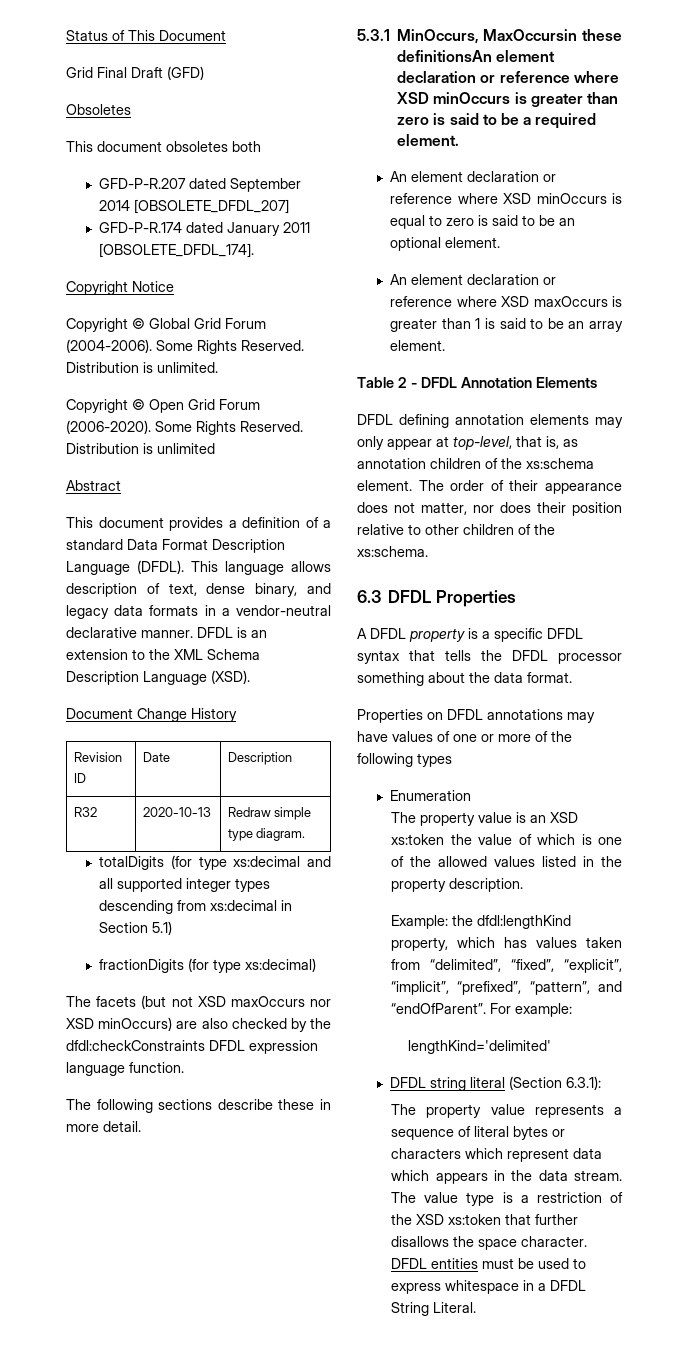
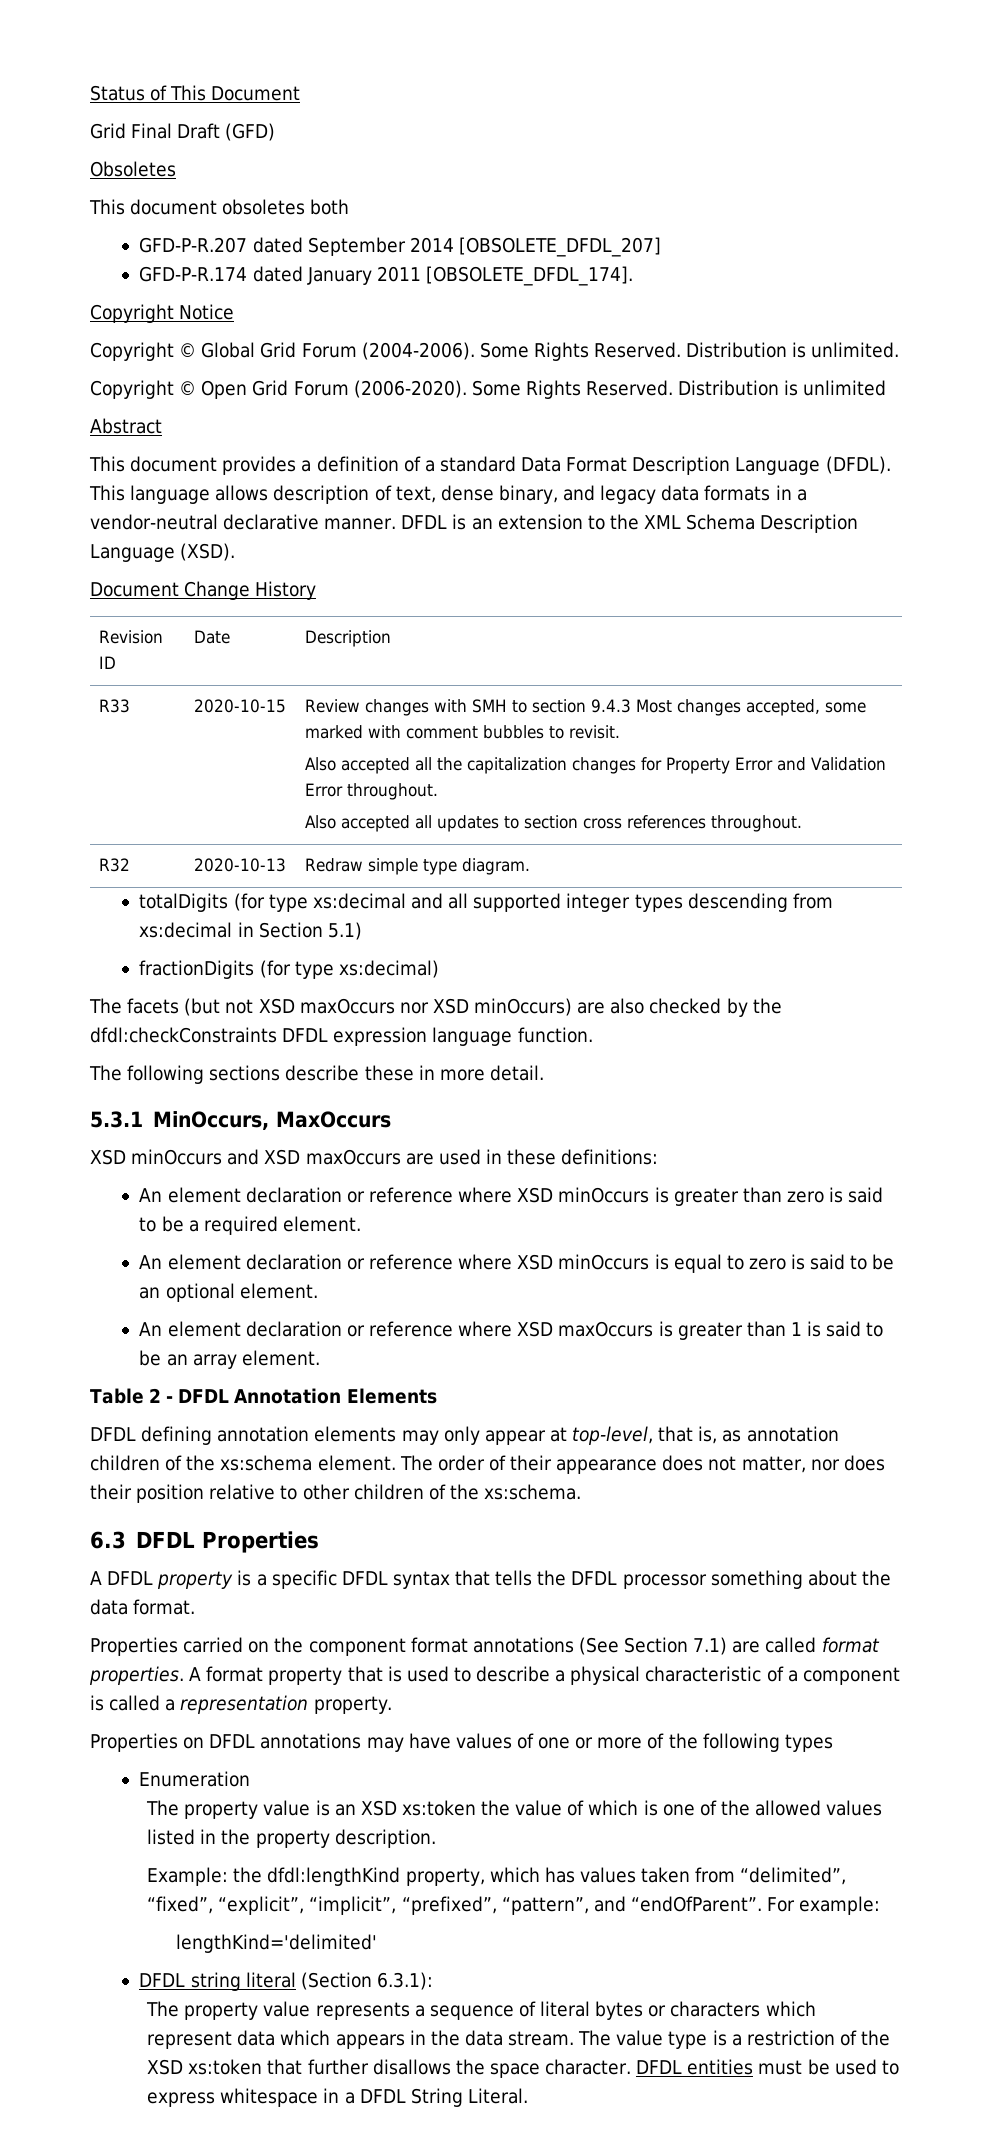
+ R33 | 2020-10-15 | Review changes with SMH to section 9.4.3 Most changes accepted, some marked with comment bubbles to revisit.
+ Also accepted all the capitalization changes for Property Error and Validation Error throughout.
+ Also accepted all updates to section cross references throughout.
- 5.3.1 MinOccurs, MaxOccursin these definitionsAn element declaration or reference where XSD minOccurs is greater than zero is said to be a required element.
+ 5.3.1 MinOccurs, MaxOccurs
+ XSD minOccurs and XSD maxOccurs are used in these definitions:
+ An element declaration or reference where XSD minOccurs is greater than zero is said to be a required element.
+ Properties carried on the component format annotations (See Section 7.1) are called format properties. A format property that is used to describe a physical characteristic of a component is called a representation property.

